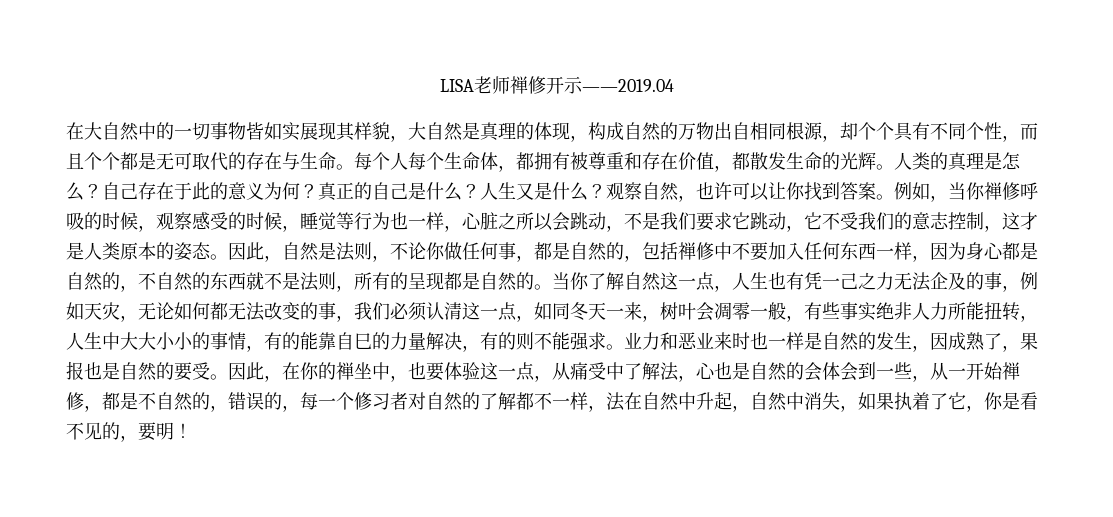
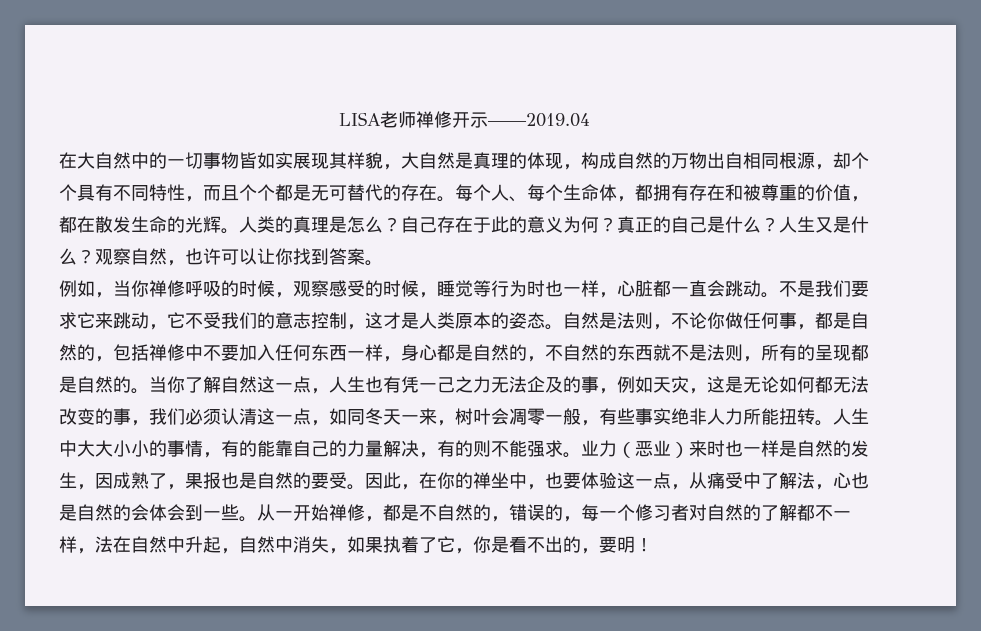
- 在大自然中的一切事物皆如实展现其样貌，大自然是真理的体现，构成自然的万物出自相同根源，却个个具有不同个性，而且个个都是无可取代的存在与生命。
+ 在大自然中的一切事物皆如实展现其样貌，大自然是真理的体现，构成自然的万物出自相同根源，却个个具有不同特性，而且个个都是无可替代的存在。
- 每个人每个生命体，都拥有被尊重和存在价值，都散发生命的光辉。
+ 每个人、每个生命体，都拥有存在和被尊重的价值，都在散发生命的光辉。
- 观察自然，也许可以让你找到答案。例如，当你禅修呼吸的时候，观察感受的时候，睡觉等行为也一样，心脏之所以会跳动，不是我们要求它跳动，它不受我们的意志控制，这才是人类原本的姿态。
+ 观察自然，也许可以让你找到答案。
+ 例如，当你禅修呼吸的时候，观察感受的时候，睡觉等行为时也一样，心脏都一直会跳动。不是我们要求它来跳动，它不受我们的意志控制，这才是人类原本的姿态。
- 因此，自然是法则，不论你做任何事，都是自然的，包括禅修中不要加入任何东西一样，因为身心都是自然的，不自然的东西就不是法则，所有的呈现都是自然的。
+ 自然是法则，不论你做任何事，都是自然的，包括禅修中不要加入任何东西一样，身心都是自然的，不自然的东西就不是法则，所有的呈现都是自然的。
- 当你了解自然这一点，人生也有凭一己之力无法企及的事，例如天灾，无论如何都无法改变的事，我们必须认清这一点，如同冬天一来，树叶会凋零一般，有些事实绝非人力所能扭转，人生中大大小小的事情，有的能靠自巳的力量解决，有的则不能强求。
+ 当你了解自然这一点，人生也有凭一己之力无法企及的事，例如天灾，这是无论如何都无法改变的事，我们必须认清这一点，如同冬天一来，树叶会凋零一般，有些事实绝非人力所能扭转。人生中大大小小的事情，有的能靠自己的力量解决，有的则不能强求。
- 业力和恶业来时也一样是自然的发生，因成熟了，果报也是自然的要受。
+ 业力（恶业）来时也一样是自然的发生，因成熟了，果报也是自然的要受。
- 因此，在你的禅坐中，也要体验这一点，从痛受中了解法，心也是自然的会体会到一些，从一开始禅修，都是不自然的，错误的，每一个修习者对自然的了解都不一样，法在自然中升起，自然中消失，如果执着了它，你是看不见的，要明！
+ 因此，在你的禅坐中，也要体验这一点，从痛受中了解法，心也是自然的会体会到一些。从一开始禅修，都是不自然的，错误的，每一个修习者对自然的了解都不一样，法在自然中升起，自然中消失，如果执着了它，你是看不出的，要明！

